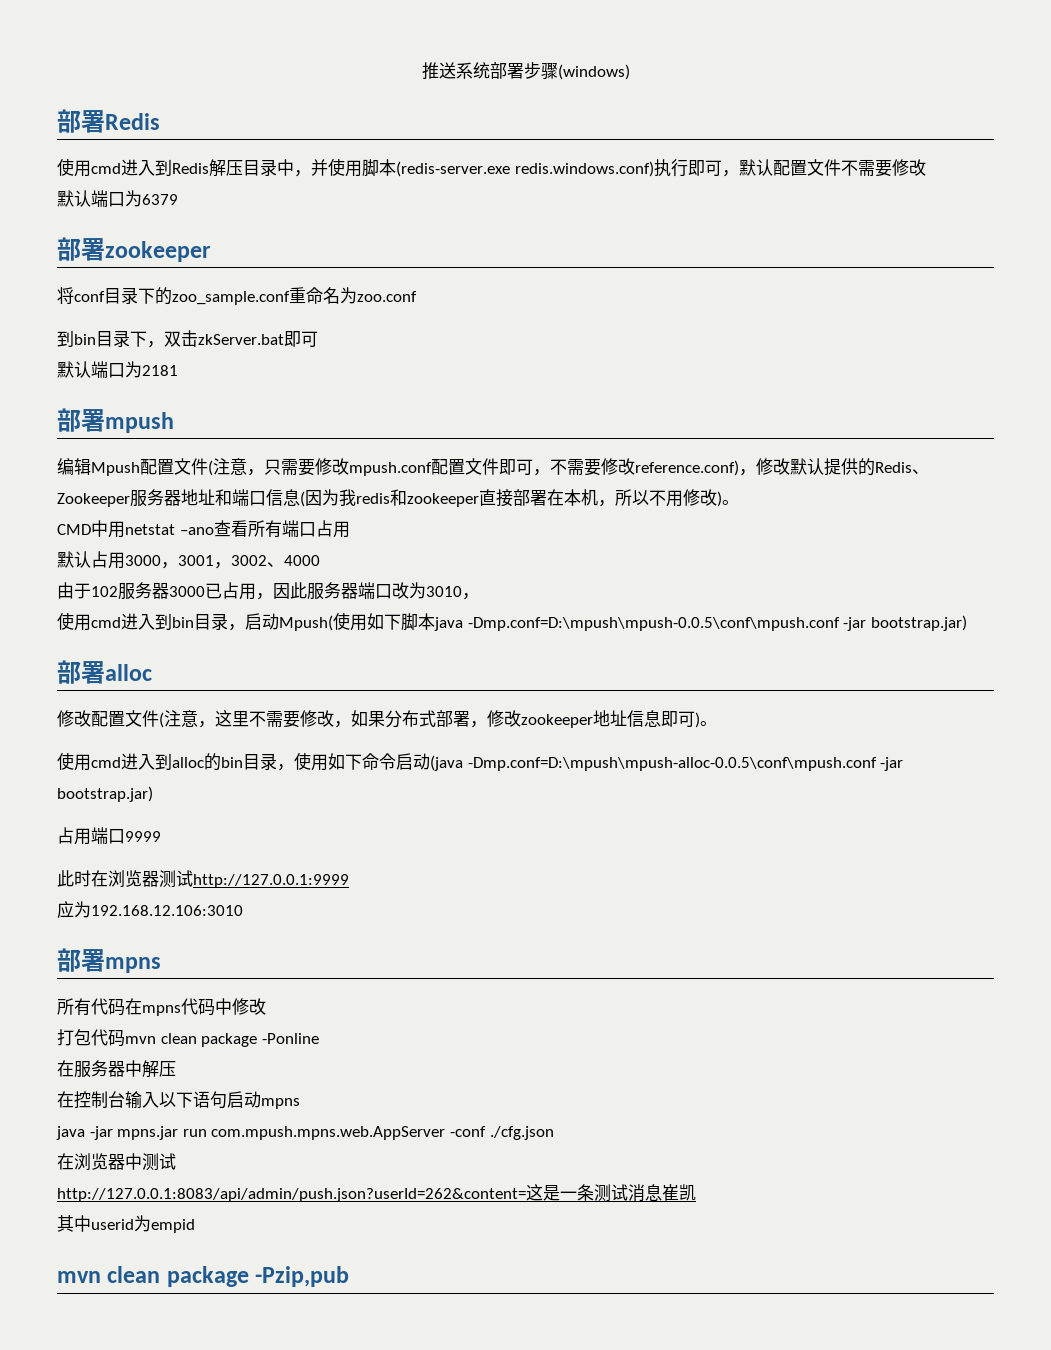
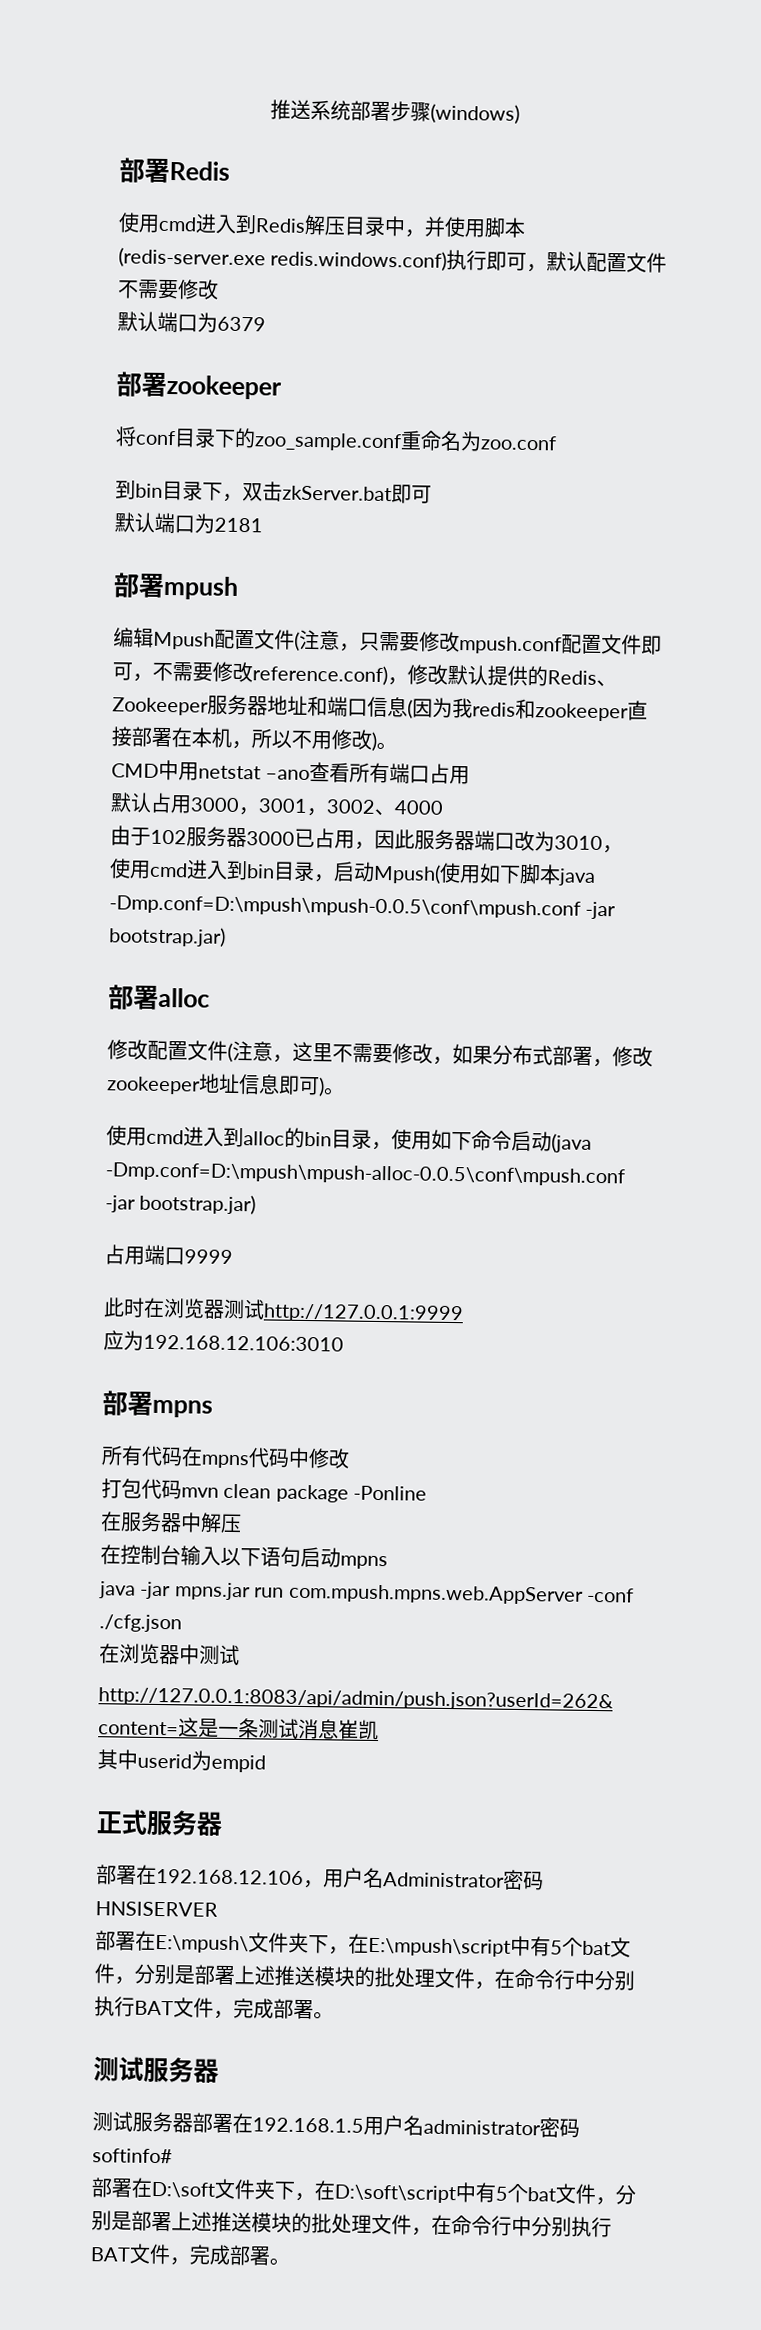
- mvn clean package -Pzip,pub
+ 正式服务器
+ 部署在192.168.12.106，用户名Administrator密码HNSISERVER
+ 部署在E:\mpush\文件夹下，在E:\mpush\script中有5个bat文件，分别是部署上述推送模块的批处理文件，在命令行中分别执行BAT文件，完成部署。
+ 测试服务器
+ 测试服务器部署在192.168.1.5用户名administrator密码softinfo#
+ 部署在D:\soft文件夹下，在D:\soft\script中有5个bat文件，分别是部署上述推送模块的批处理文件，在命令行中分别执行BAT文件，完成部署。

